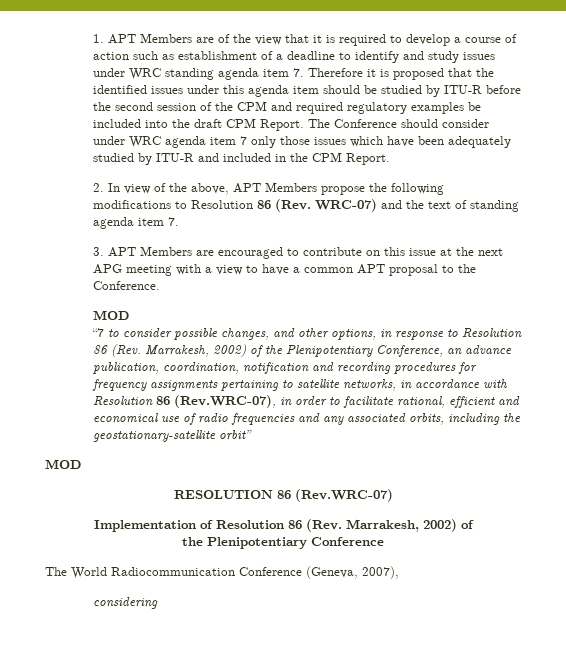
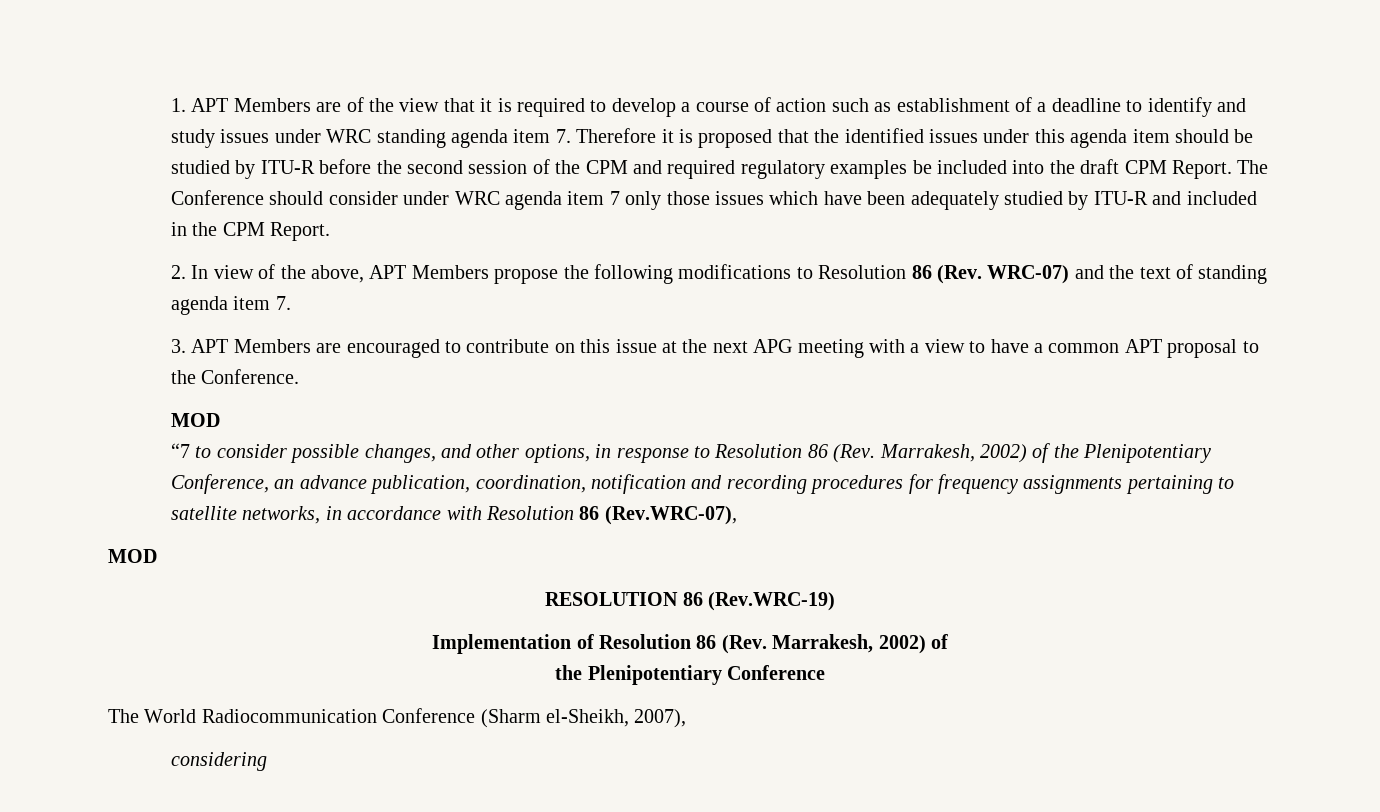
- “7 to consider possible changes, and other options, in response to Resolution 86 (Rev. Marrakesh, 2002) of the Plenipotentiary Conference, an advance publication, coordination, notification and recording procedures for frequency assignments pertaining to satellite networks, in accordance with Resolution 86 (Rev.WRC-07), in order to facilitate rational, efficient and economical use of radio frequencies and any associated orbits, including the geostationary-satellite orbit”
+ “7 to consider possible changes, and other options, in response to Resolution 86 (Rev. Marrakesh, 2002) of the Plenipotentiary Conference, an advance publication, coordination, notification and recording procedures for frequency assignments pertaining to satellite networks, in accordance with Resolution 86 (Rev.WRC-07),
- RESOLUTION 86 (Rev.WRC-07)
+ RESOLUTION 86 (Rev.WRC-19)
- The World Radiocommunication Conference (Geneva, 2007),
+ The World Radiocommunication Conference (Sharm el-Sheikh, 2007),

